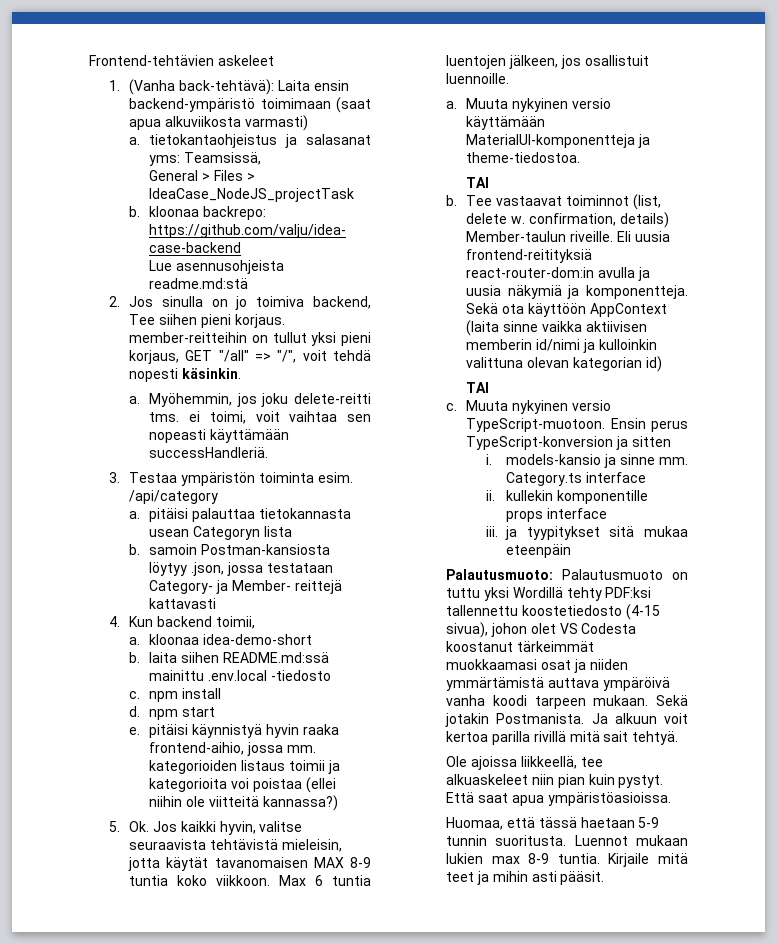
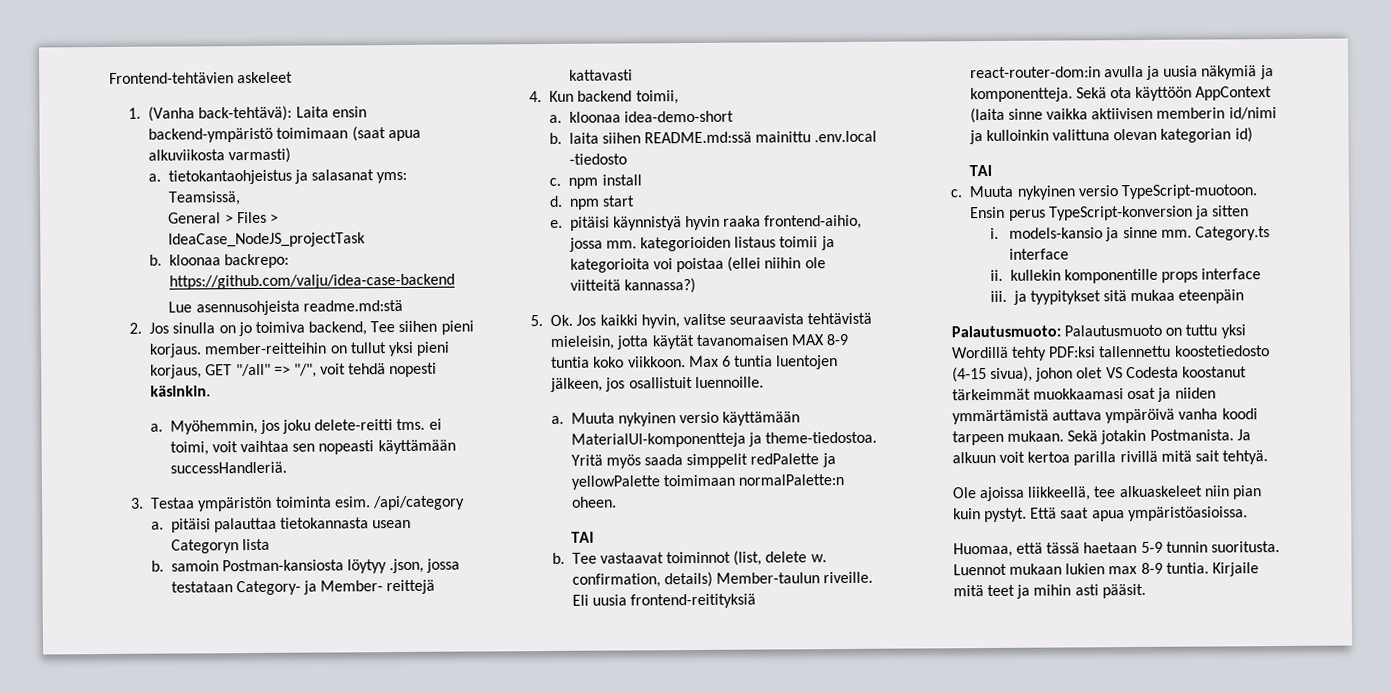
+ Yritä myös saada simppelit redPalette ja yellowPalette toimimaan normalPalette:n oheen.

